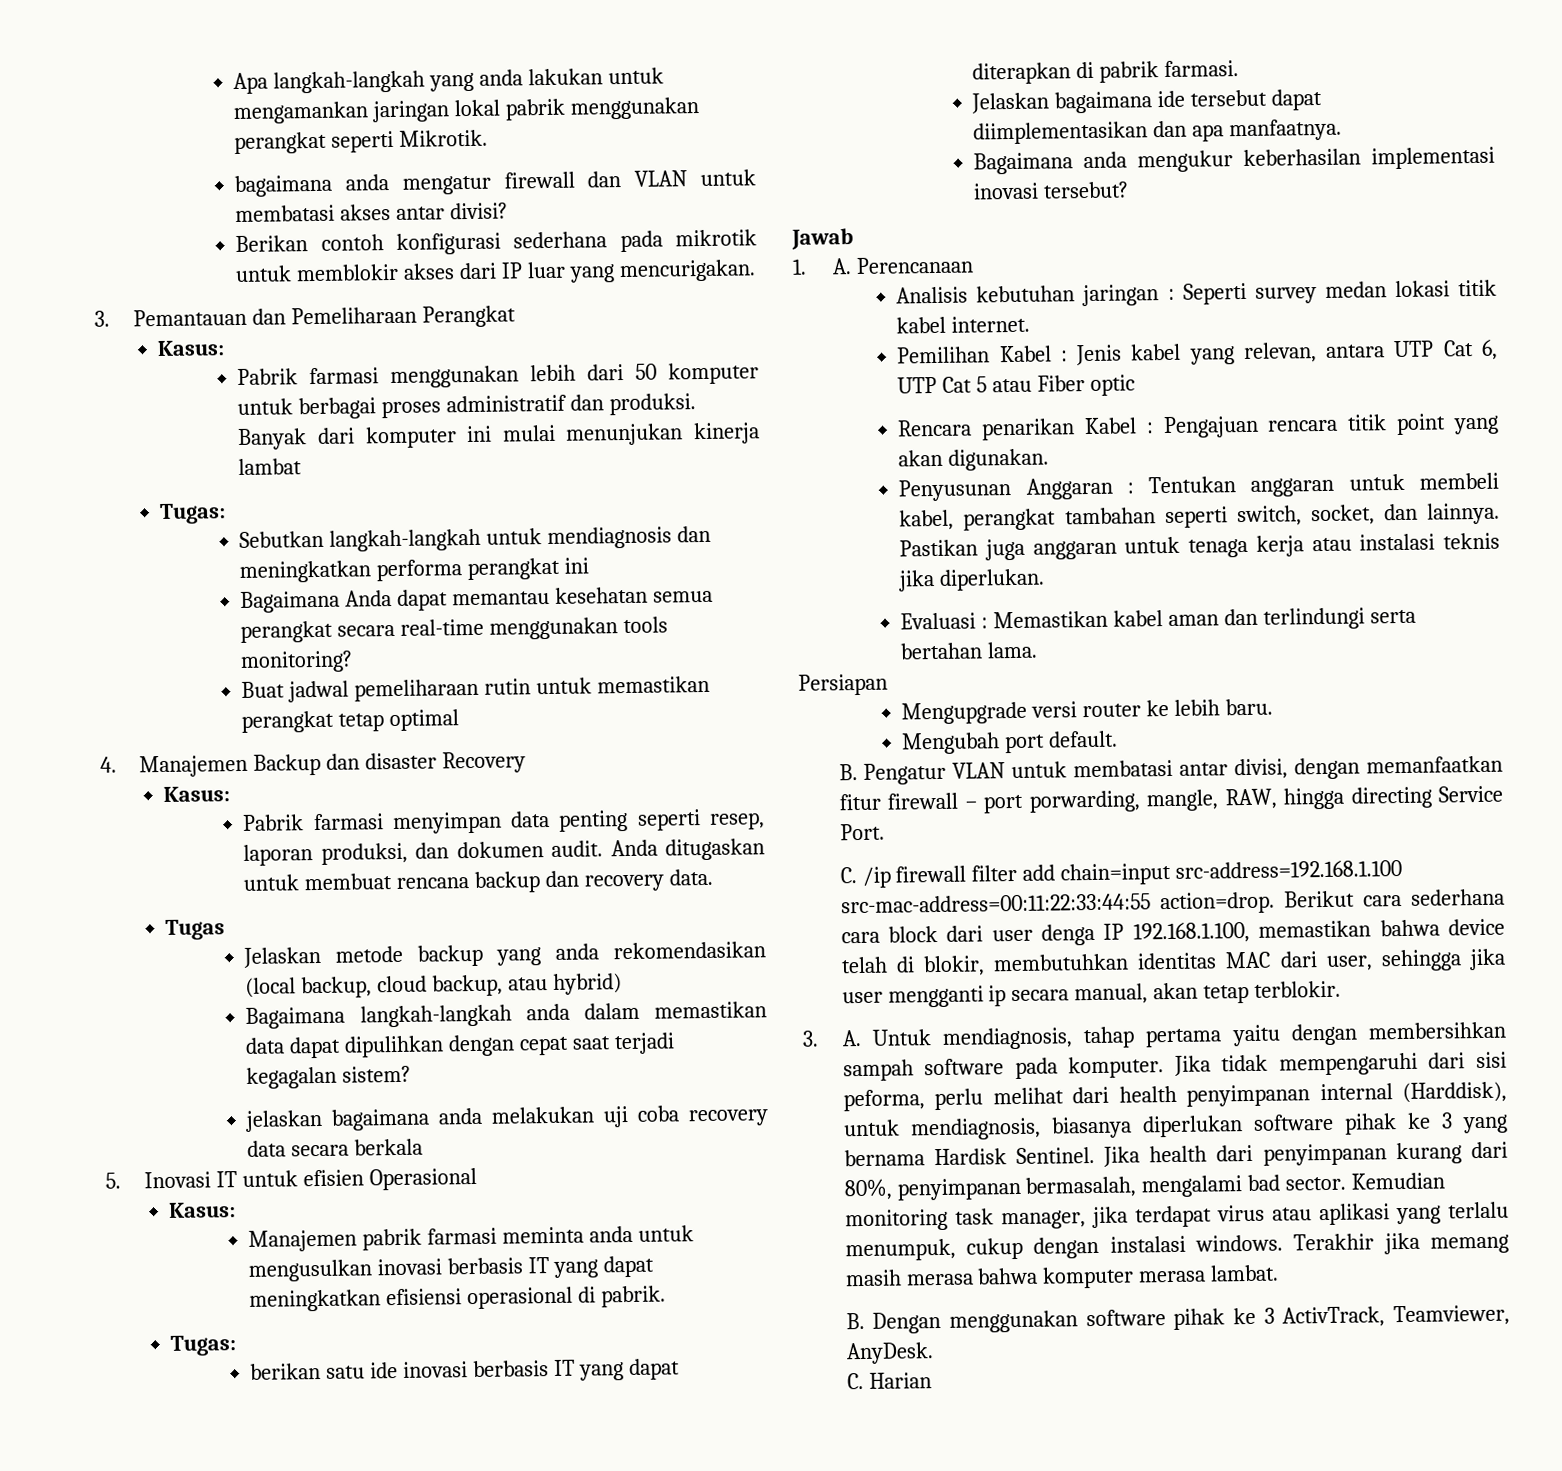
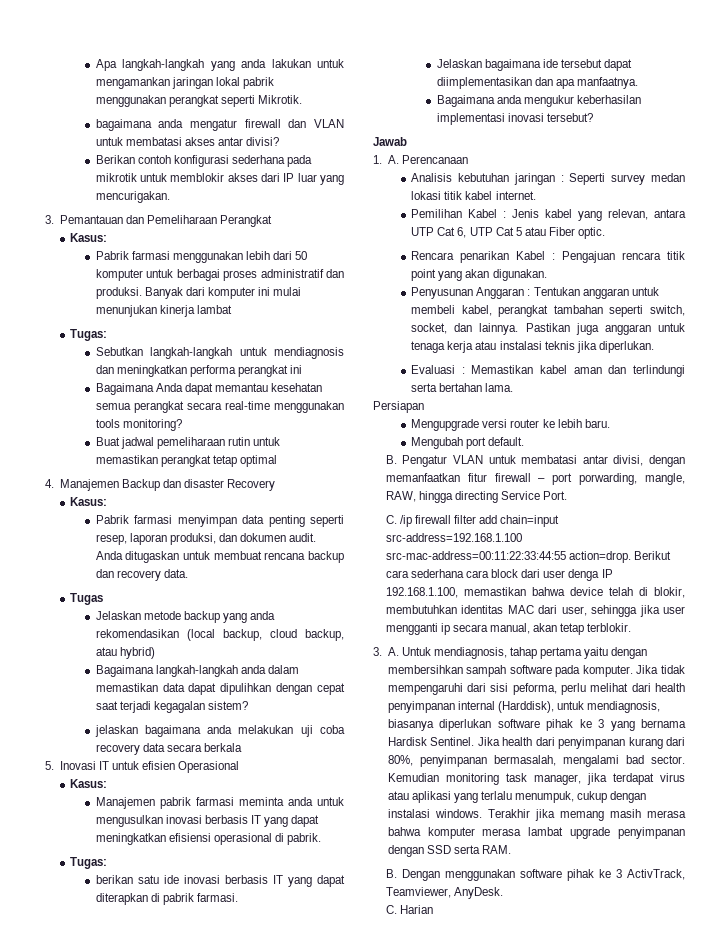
- Pemilihan Kabel : Jenis kabel yang relevan, antara UTP Cat 6, UTP Cat 5 atau Fiber optic
+ Pemilihan Kabel : Jenis kabel yang relevan, antara UTP Cat 6, UTP Cat 5 atau Fiber optic.
- Terakhir jika memang masih merasa bahwa komputer merasa lambat.
+ Terakhir jika memang masih merasa bahwa komputer merasa lambat upgrade penyimpanan dengan SSD serta RAM.

